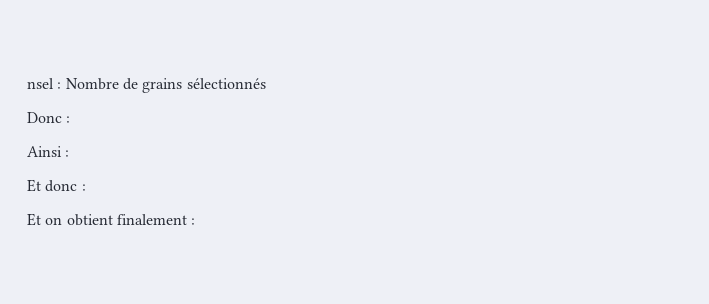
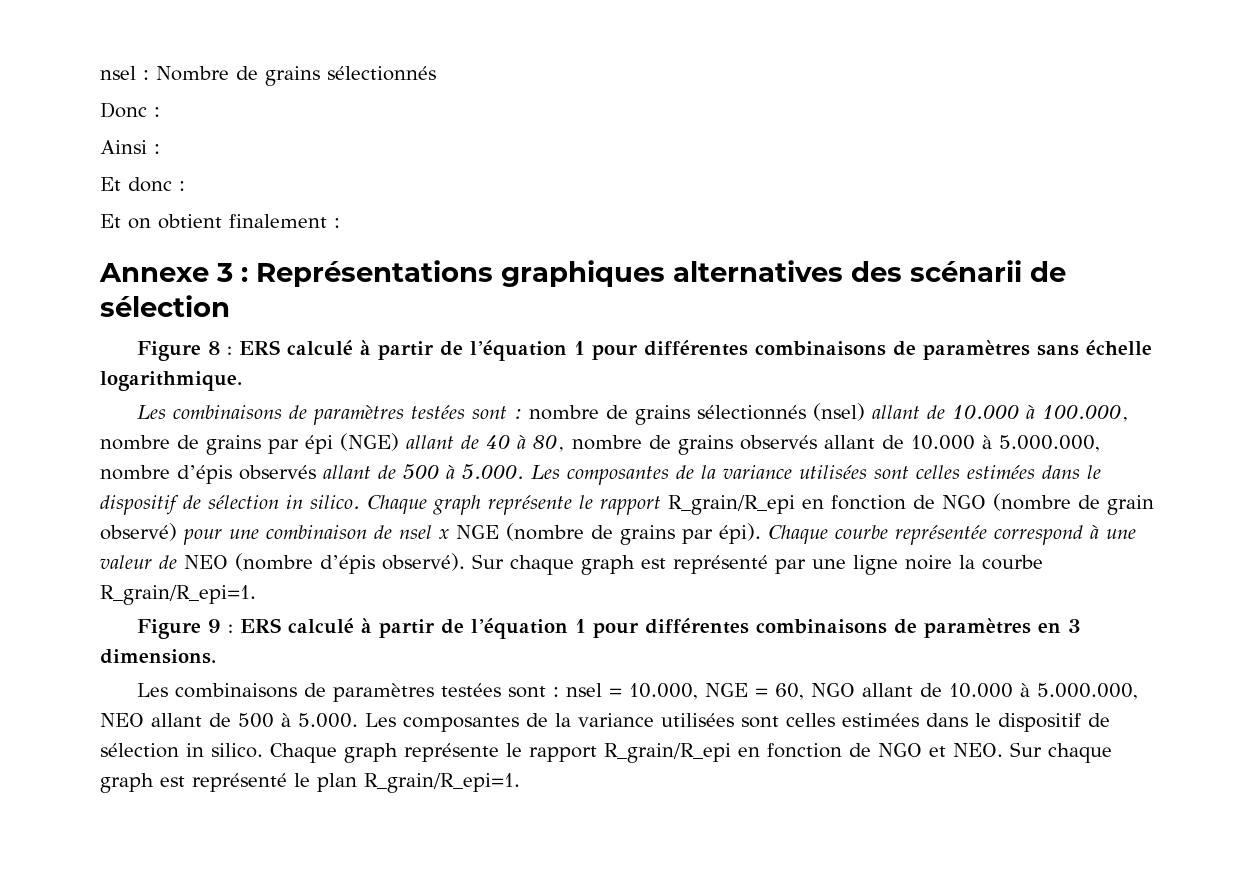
+ Annexe 3 : Représentations graphiques alternatives des scénarii de sélection
+ Figure 8 : ERS calculé à partir de l’équation 1 pour différentes combinaisons de paramètres sans échelle logarithmique.
+ Les combinaisons de paramètres testées sont : nombre de grains sélectionnés (nsel) allant de 10.000 à 100.000, nombre de grains par épi (NGE) allant de 40 à 80, nombre de grains observés allant de 10.000 à 5.000.000, nombre d’épis observés allant de 500 à 5.000. Les composantes de la variance utilisées sont celles estimées dans le dispositif de sélection in silico. Chaque graph représente le rapport R_grain/R_epi en fonction de NGO (nombre de grain observé) pour une combinaison de nsel x NGE (nombre de grains par épi). Chaque courbe représentée correspond à une valeur de NEO (nombre d’épis observé). Sur chaque graph est représenté par une ligne noire la courbe R_grain/R_epi=1.
+ Figure 9 : ERS calculé à partir de l’équation 1 pour différentes combinaisons de paramètres en 3 dimensions.
+ Les combinaisons de paramètres testées sont : nsel = 10.000, NGE = 60, NGO allant de 10.000 à 5.000.000, NEO allant de 500 à 5.000. Les composantes de la variance utilisées sont celles estimées dans le dispositif de sélection in silico. Chaque graph représente le rapport R_grain/R_epi en fonction de NGO et NEO. Sur chaque graph est représenté le plan R_grain/R_epi=1.

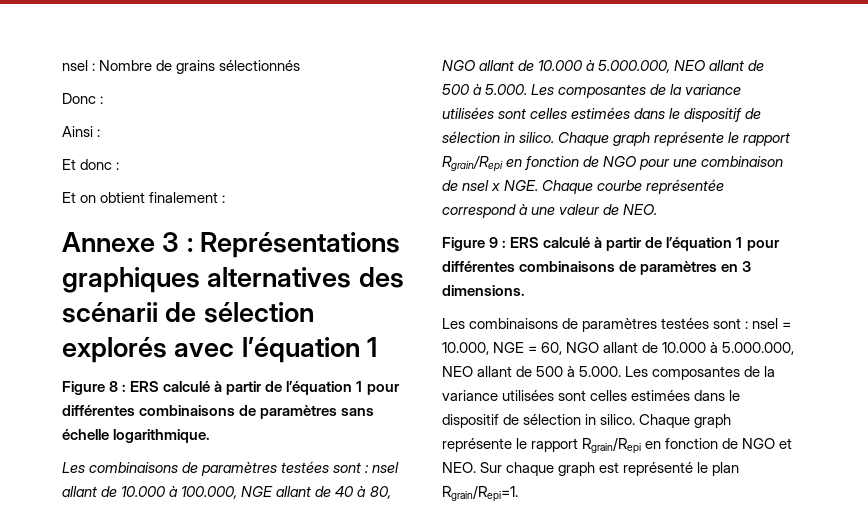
- Annexe 3 : Représentations graphiques alternatives des scénarii de sélection
+ Annexe 3 : Représentations graphiques alternatives des scénarii de sélection explorés avec l’équation 1
- Les combinaisons de paramètres testées sont : nombre de grains sélectionnés (nsel) allant de 10.000 à 100.000, nombre de grains par épi (NGE) allant de 40 à 80, nombre de grains observés allant de 10.000 à 5.000.000, nombre d’épis observés allant de 500 à 5.000. Les composantes de la variance utilisées sont celles estimées dans le dispositif de sélection in silico.
+ Les combinaisons de paramètres testées sont : nsel allant de 10.000 à 100.000, NGE allant de 40 à 80, NGO allant de 10.000 à 5.000.000, NEO allant de 500 à 5.000. Les composantes de la variance utilisées sont celles estimées dans le dispositif de sélection in silico.
- Chaque graph représente le rapport R_grain/R_epi en fonction de NGO (nombre de grain observé) pour une combinaison de nsel x NGE (nombre de grains par épi). Chaque courbe représentée correspond à une valeur de NEO (nombre d’épis observé). Sur chaque graph est représenté par une ligne noire la courbe R_grain/R_epi=1.
+ Chaque graph représente le rapport Rgrain/Repi en fonction de NGO pour une combinaison de nsel x NGE. Chaque courbe représentée correspond à une valeur de NEO.
- Chaque graph représente le rapport R_grain/R_epi en fonction de NGO et NEO. Sur chaque graph est représenté le plan R_grain/R_epi=1.
+ Chaque graph représente le rapport Rgrain/Repi en fonction de NGO et NEO. Sur chaque graph est représenté le plan Rgrain/Repi=1.

